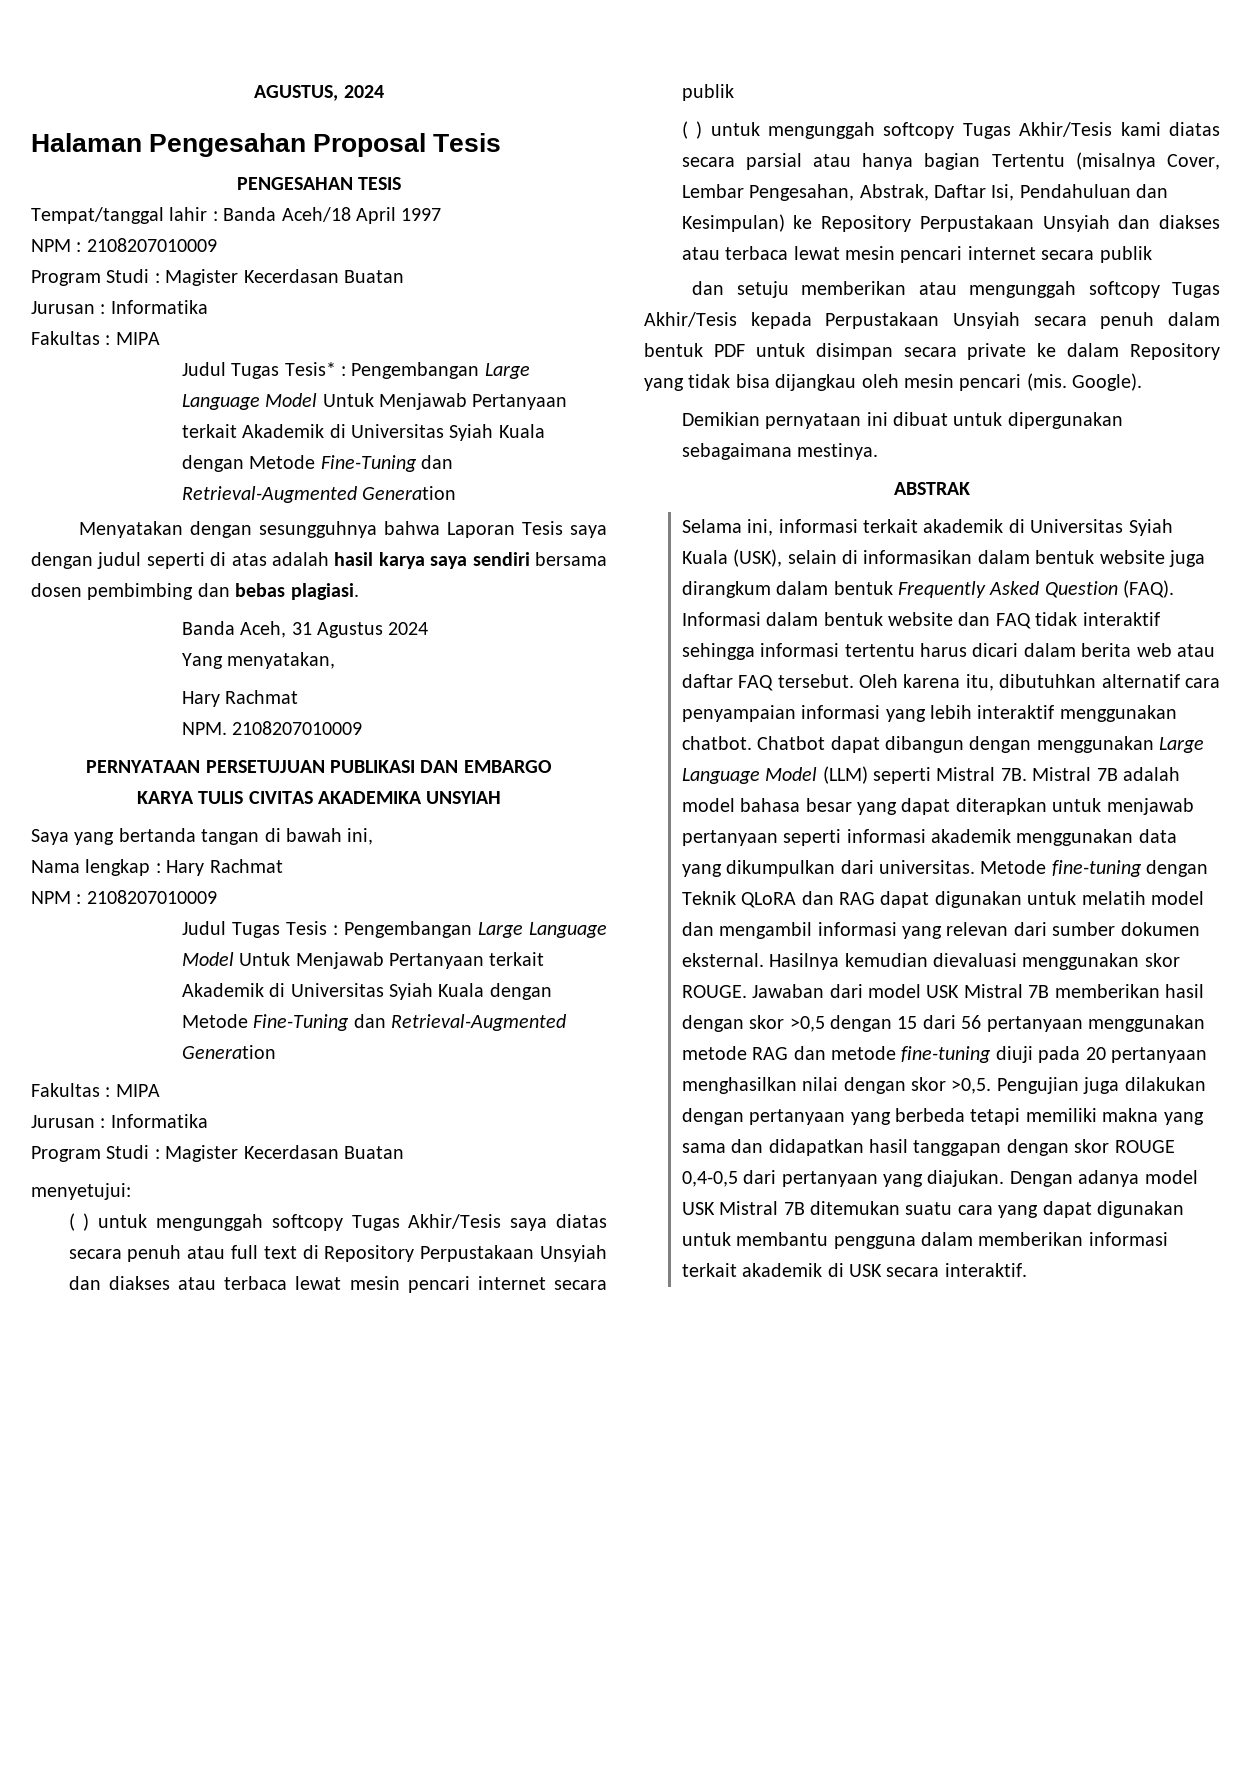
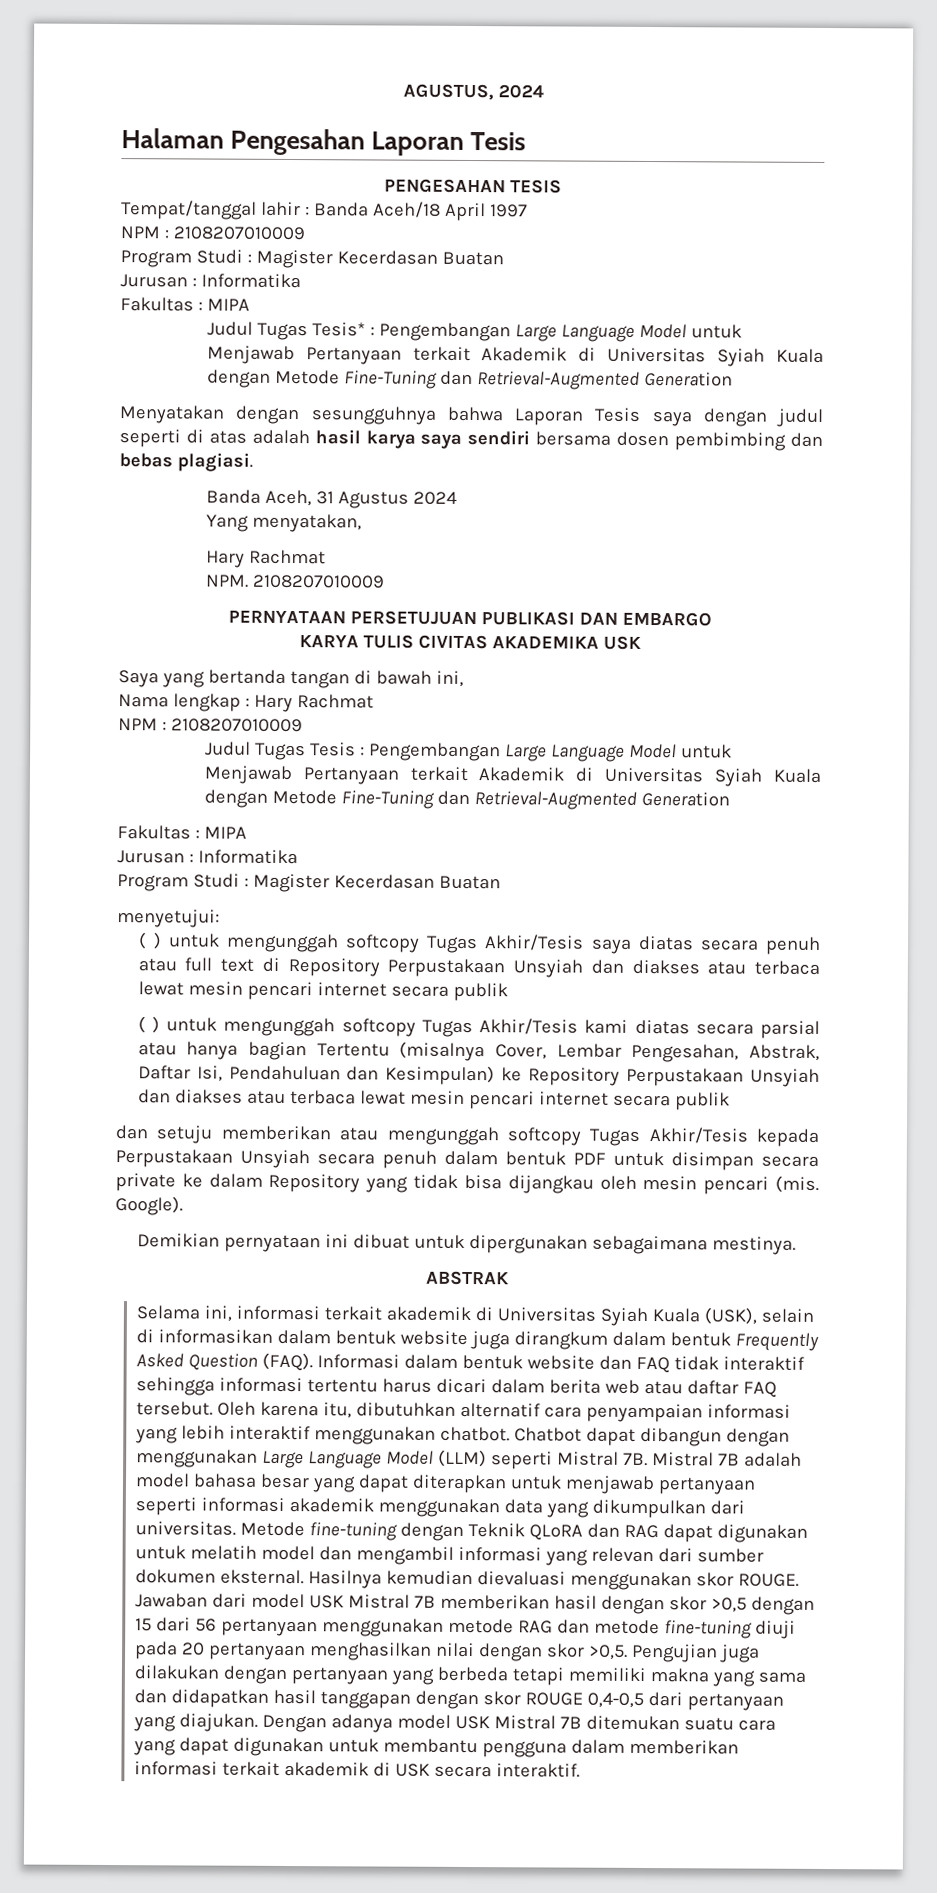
- Halaman Pengesahan Proposal Tesis
+ Halaman Pengesahan Laporan Tesis
- Judul Tugas Tesis* : Pengembangan Large Language Model Untuk Menjawab Pertanyaan terkait Akademik di Universitas Syiah Kuala dengan Metode Fine-Tuning dan Retrieval-Augmented Generation
+ Judul Tugas Tesis* : Pengembangan Large Language Model untuk Menjawab Pertanyaan terkait Akademik di Universitas Syiah Kuala dengan Metode Fine-Tuning dan Retrieval-Augmented Generation
- KARYA TULIS CIVITAS AKADEMIKA UNSYIAH
+ KARYA TULIS CIVITAS AKADEMIKA USK
- Judul Tugas Tesis : Pengembangan Large Language Model Untuk Menjawab Pertanyaan terkait Akademik di Universitas Syiah Kuala dengan Metode Fine-Tuning dan Retrieval-Augmented Generation
+ Judul Tugas Tesis : Pengembangan Large Language Model untuk Menjawab Pertanyaan terkait Akademik di Universitas Syiah Kuala dengan Metode Fine-Tuning dan Retrieval-Augmented Generation

